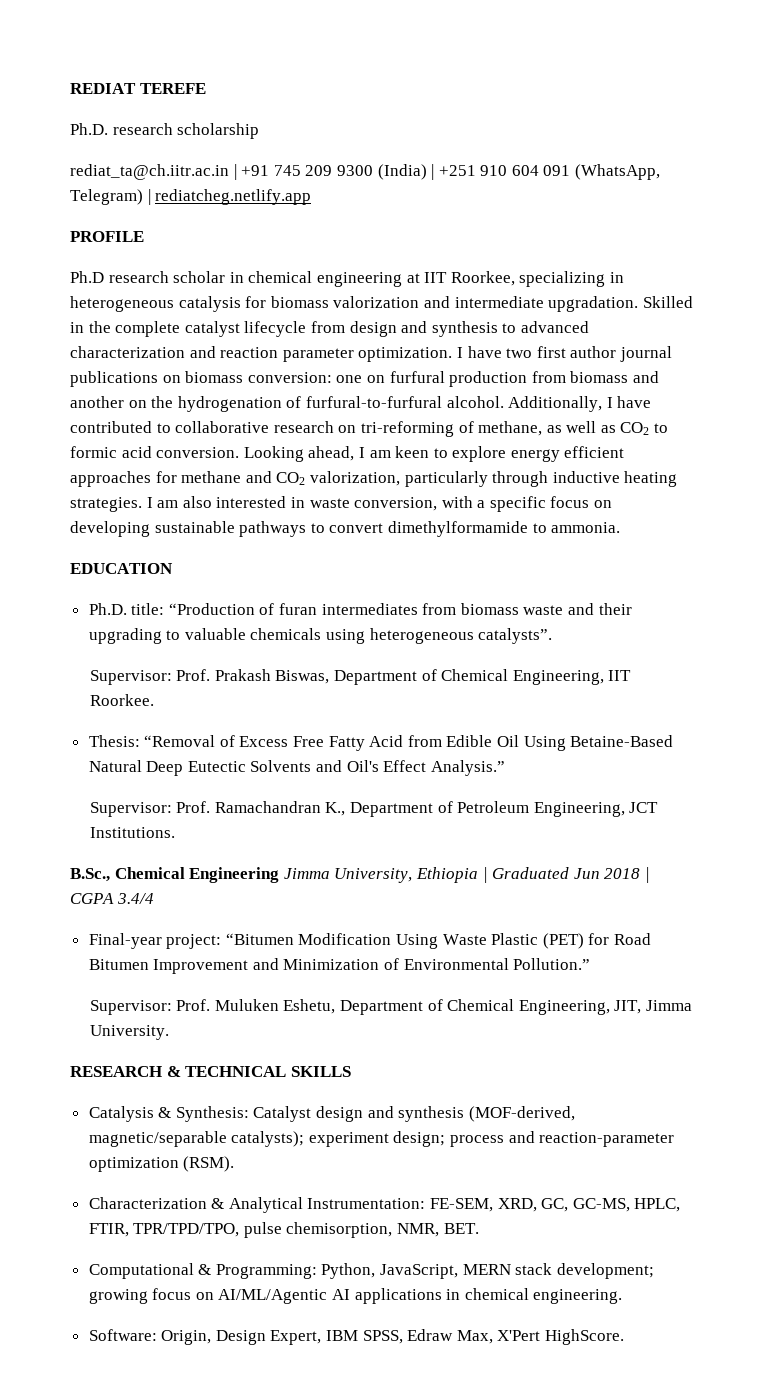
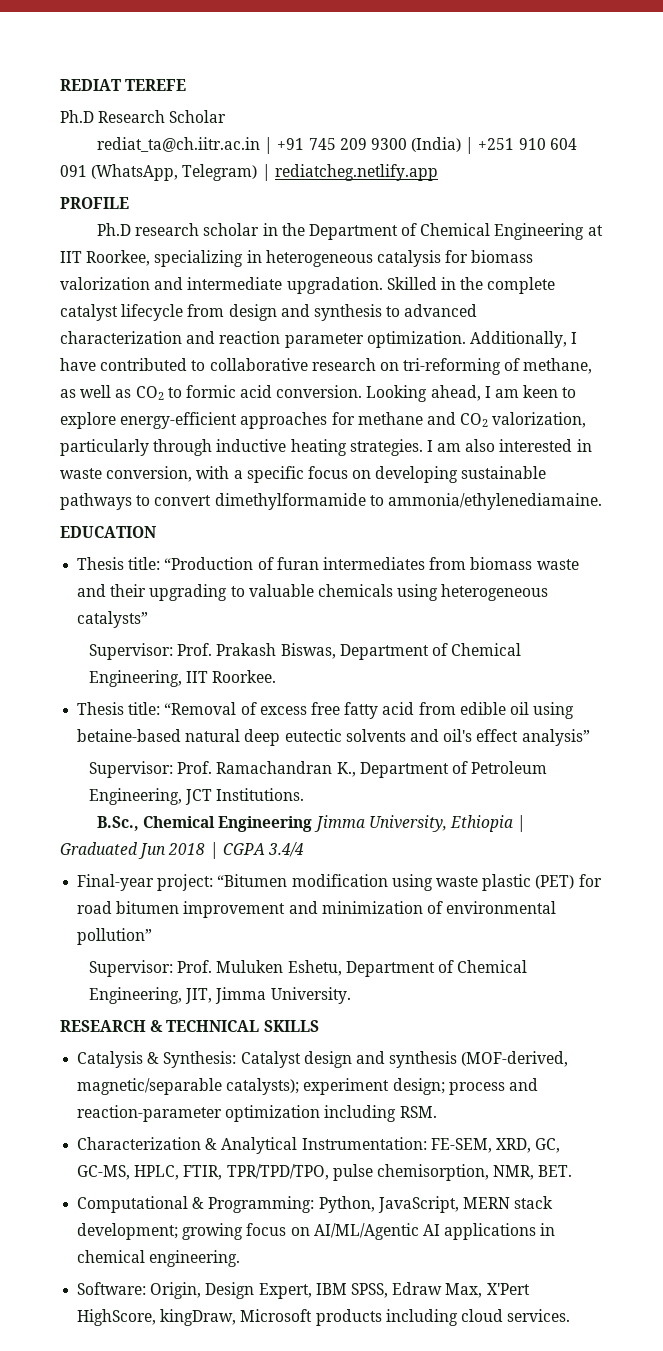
- Ph.D. research scholarship
+ Ph.D Research Scholar
- Ph.D research scholar in chemical engineering at IIT Roorkee, specializing in heterogeneous catalysis for biomass valorization and intermediate upgradation.
+ Ph.D research scholar in the Department of Chemical Engineering at IIT Roorkee, specializing in heterogeneous catalysis for biomass valorization and intermediate upgradation.
- I have two first author journal publications on biomass conversion: one on furfural production from biomass and another on the hydrogenation of furfural-to-furfural alcohol.
- Looking ahead, I am keen to explore energy efficient approaches for methane and CO2 valorization, particularly through inductive heating strategies.
+ Looking ahead, I am keen to explore energy-efficient approaches for methane and CO2 valorization, particularly through inductive heating strategies.
- I am also interested in waste conversion, with a specific focus on developing sustainable pathways to convert dimethylformamide to ammonia.
+ I am also interested in waste conversion, with a specific focus on developing sustainable pathways to convert dimethylformamide to ammonia/ethylenediamaine.
- Ph.D. title: “Production of furan intermediates from biomass waste and their upgrading to valuable chemicals using heterogeneous catalysts”.
+ Thesis title: “Production of furan intermediates from biomass waste and their upgrading to valuable chemicals using heterogeneous catalysts”
- Thesis: “Removal of Excess Free Fatty Acid from Edible Oil Using Betaine-Based Natural Deep Eutectic Solvents and Oil's Effect Analysis.”
+ Thesis title: “Removal of excess free fatty acid from edible oil using betaine-based natural deep eutectic solvents and oil's effect analysis”
- Final-year project: “Bitumen Modification Using Waste Plastic (PET) for Road Bitumen Improvement and Minimization of Environmental Pollution.”
+ Final-year project: “Bitumen modification using waste plastic (PET) for road bitumen improvement and minimization of environmental pollution”
- Catalysis & Synthesis: Catalyst design and synthesis (MOF-derived, magnetic/separable catalysts); experiment design; process and reaction-parameter optimization (RSM).
+ Catalysis & Synthesis: Catalyst design and synthesis (MOF-derived, magnetic/separable catalysts); experiment design; process and reaction-parameter optimization including RSM.
- Software: Origin, Design Expert, IBM SPSS, Edraw Max, X'Pert HighScore.
+ Software: Origin, Design Expert, IBM SPSS, Edraw Max, X'Pert HighScore, kingDraw, Microsoft products including cloud services.

